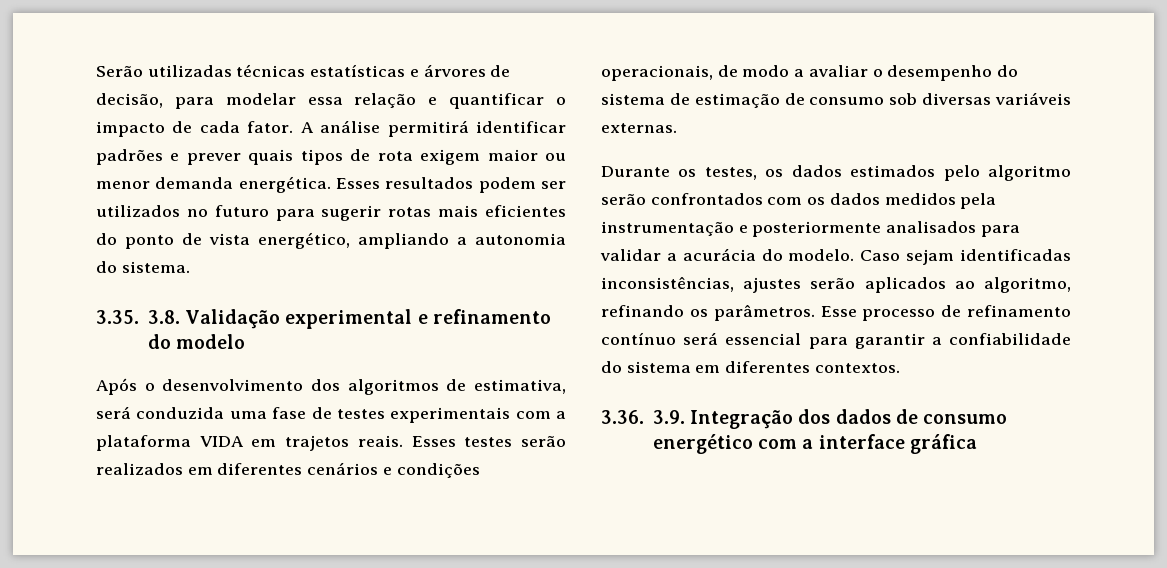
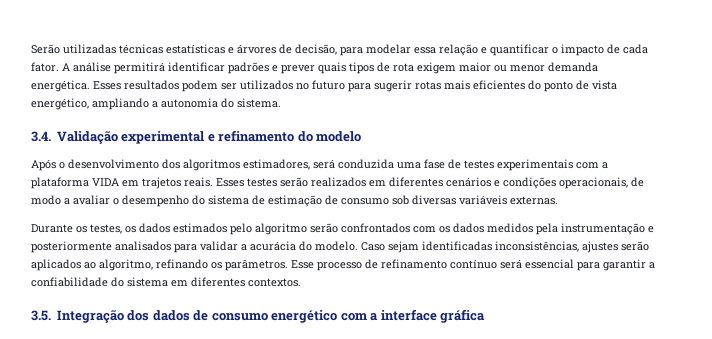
- 3.35. 3.8. Validação experimental e refinamento do modelo
+ 3.4. Validação experimental e refinamento do modelo
- Após o desenvolvimento dos algoritmos de estimativa, será conduzida uma fase de testes experimentais com a plataforma VIDA em trajetos reais.
+ Após o desenvolvimento dos algoritmos estimadores, será conduzida uma fase de testes experimentais com a plataforma VIDA em trajetos reais.
- 3.36. 3.9. Integração dos dados de consumo energético com a interface gráfica
+ 3.5. Integração dos dados de consumo energético com a interface gráfica

